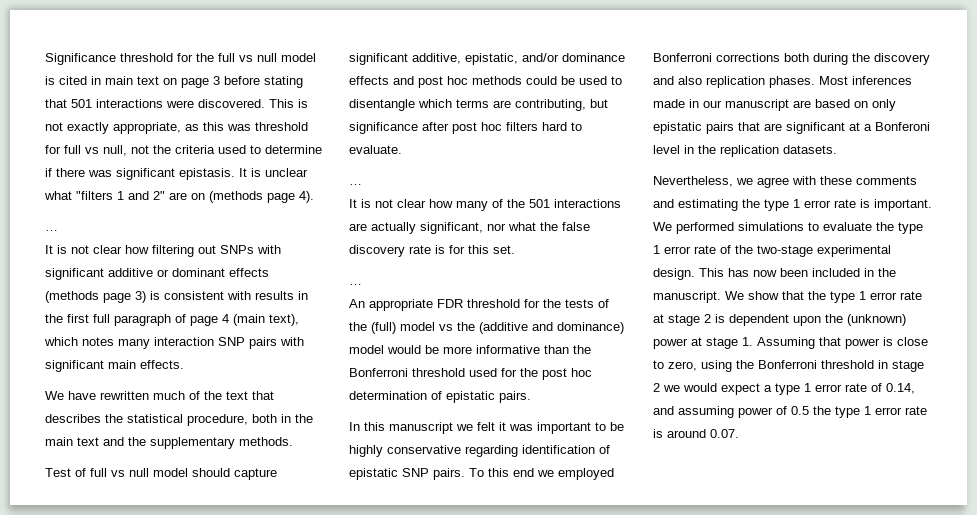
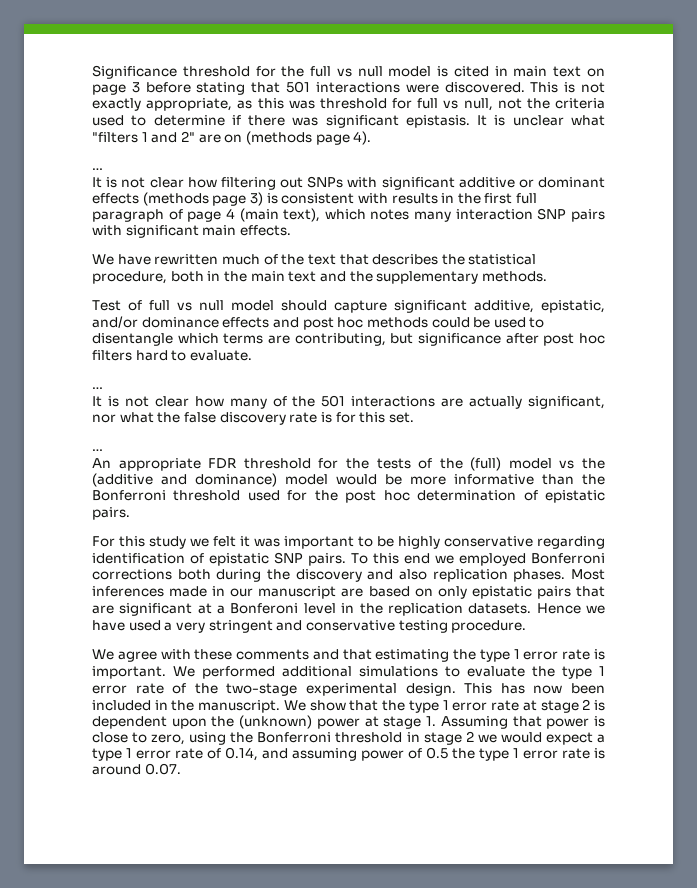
- In this manuscript we felt it was important to be highly conservative regarding identification of epistatic SNP pairs.
+ For this study we felt it was important to be highly conservative regarding identification of epistatic SNP pairs.
- Most inferences made in our manuscript are based on only epistatic pairs that are significant at a Bonferoni level in the replication datasets.
- Nevertheless, we agree with these comments and estimating the type 1 error rate is important.
+ Most inferences made in our manuscript are based on only epistatic pairs that are significant at a Bonferoni level in the replication datasets. Hence we have used a very stringent and conservative testing procedure.
+ We agree with these comments and that estimating the type 1 error rate is important.
- We performed simulations to evaluate the type 1 error rate of the two-stage experimental design.
+ We performed additional simulations to evaluate the type 1 error rate of the two-stage experimental design.

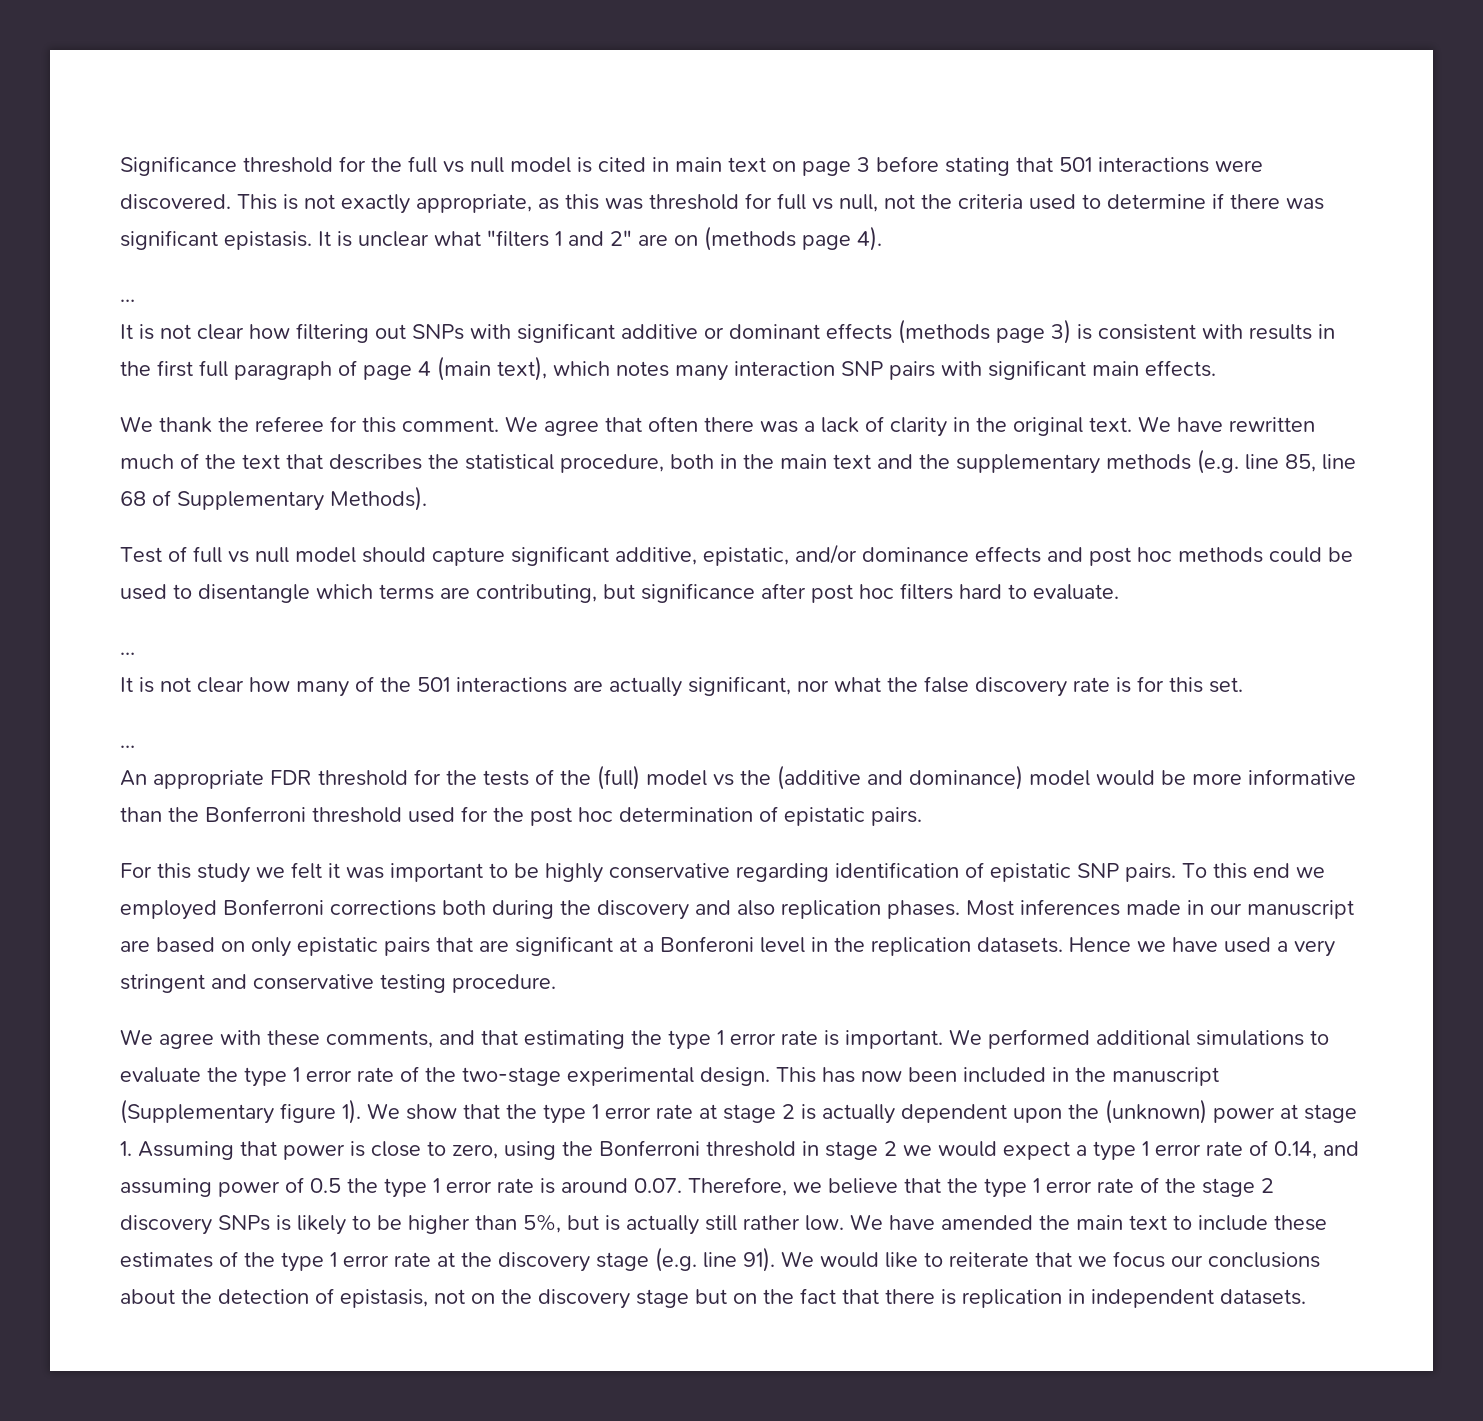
- We have rewritten much of the text that describes the statistical procedure, both in the main text and the supplementary methods.
+ We thank the referee for this comment. We agree that often there was a lack of clarity in the original text. We have rewritten much of the text that describes the statistical procedure, both in the main text and the supplementary methods (e.g. line 85, line 68 of Supplementary Methods).
- We agree with these comments and that estimating the type 1 error rate is important.
+ We agree with these comments, and that estimating the type 1 error rate is important.
- This has now been included in the manuscript.
+ This has now been included in the manuscript (Supplementary figure 1).
- We show that the type 1 error rate at stage 2 is dependent upon the (unknown) power at stage 1. Assuming that power is close to zero, using the Bonferroni threshold in stage 2 we would expect a type 1 error rate of 0.14, and assuming power of 0.5 the type 1 error rate is around 0.07.
+ We show that the type 1 error rate at stage 2 is actually dependent upon the (unknown) power at stage 1. Assuming that power is close to zero, using the Bonferroni threshold in stage 2 we would expect a type 1 error rate of 0.14, and assuming power of 0.5 the type 1 error rate is around 0.07. Therefore, we believe that the type 1 error rate of the stage 2 discovery SNPs is likely to be higher than 5%, but is actually still rather low. We have amended the main text to include these estimates of the type 1 error rate at the discovery stage (e.g. line 91). We would like to reiterate that we focus our conclusions about the detection of epistasis, not on the discovery stage but on the fact that there is replication in independent datasets.

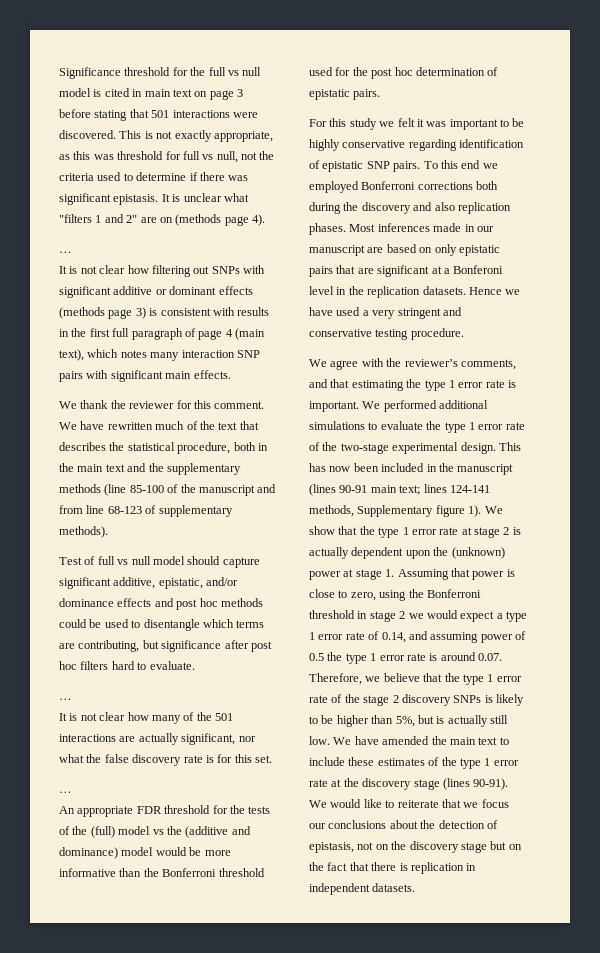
- We thank the referee for this comment.
+ We thank the reviewer for this comment.
- We agree that often there was a lack of clarity in the original text. We have rewritten much of the text that describes the statistical procedure, both in the main text and the supplementary methods (e.g. line 85, line 68 of Supplementary Methods).
+ We have rewritten much of the text that describes the statistical procedure, both in the main text and the supplementary methods (line 85-100 of the manuscript and from line 68-123 of supplementary methods).
- We agree with these comments, and that estimating the type 1 error rate is important.
+ We agree with the reviewer’s comments, and that estimating the type 1 error rate is important.
- This has now been included in the manuscript (Supplementary figure 1).
+ This has now been included in the manuscript (lines 90-91 main text; lines 124-141 methods, Supplementary figure 1).
- We show that the type 1 error rate at stage 2 is actually dependent upon the (unknown) power at stage 1. Assuming that power is close to zero, using the Bonferroni threshold in stage 2 we would expect a type 1 error rate of 0.14, and assuming power of 0.5 the type 1 error rate is around 0.07. Therefore, we believe that the type 1 error rate of the stage 2 discovery SNPs is likely to be higher than 5%, but is actually still rather low.
+ We show that the type 1 error rate at stage 2 is actually dependent upon the (unknown) power at stage 1. Assuming that power is close to zero, using the Bonferroni threshold in stage 2 we would expect a type 1 error rate of 0.14, and assuming power of 0.5 the type 1 error rate is around 0.07. Therefore, we believe that the type 1 error rate of the stage 2 discovery SNPs is likely to be higher than 5%, but is actually still low.
- We have amended the main text to include these estimates of the type 1 error rate at the discovery stage (e.g. line 91).
+ We have amended the main text to include these estimates of the type 1 error rate at the discovery stage (lines 90-91).

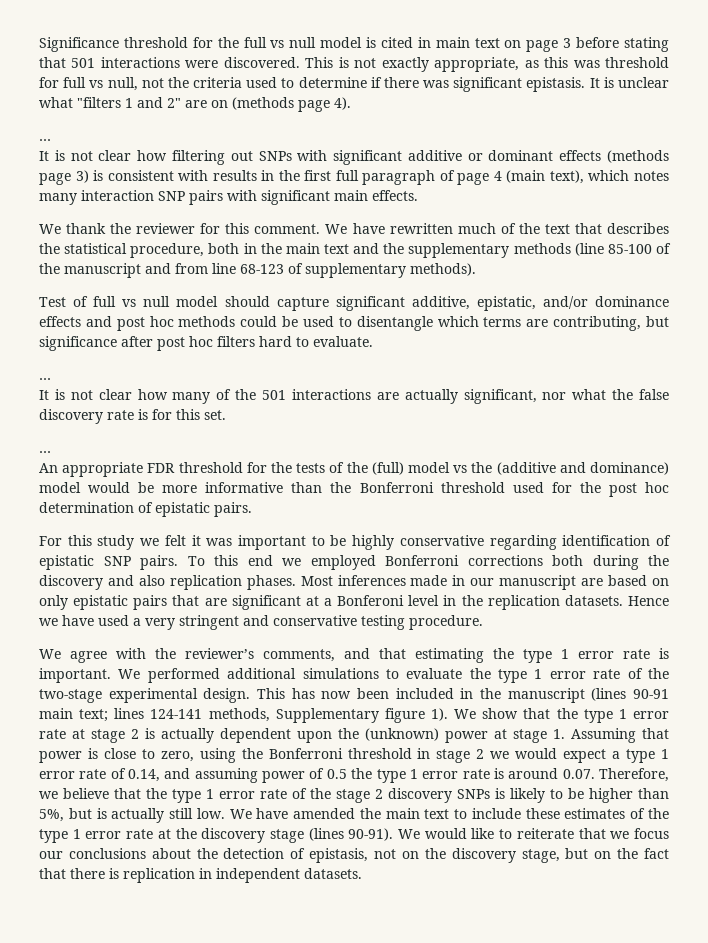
- We would like to reiterate that we focus our conclusions about the detection of epistasis, not on the discovery stage but on the fact that there is replication in independent datasets.
+ We would like to reiterate that we focus our conclusions about the detection of epistasis, not on the discovery stage, but on the fact that there is replication in independent datasets.

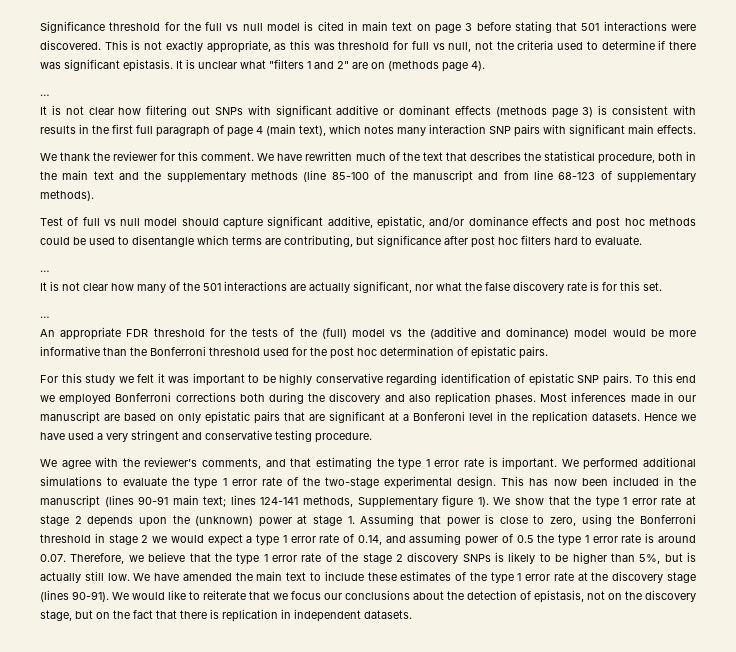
- We show that the type 1 error rate at stage 2 is actually dependent upon the (unknown) power at stage 1. Assuming that power is close to zero, using the Bonferroni threshold in stage 2 we would expect a type 1 error rate of 0.14, and assuming power of 0.5 the type 1 error rate is around 0.07. Therefore, we believe that the type 1 error rate of the stage 2 discovery SNPs is likely to be higher than 5%, but is actually still low.
+ We show that the type 1 error rate at stage 2 depends upon the (unknown) power at stage 1. Assuming that power is close to zero, using the Bonferroni threshold in stage 2 we would expect a type 1 error rate of 0.14, and assuming power of 0.5 the type 1 error rate is around 0.07. Therefore, we believe that the type 1 error rate of the stage 2 discovery SNPs is likely to be higher than 5%, but is actually still low.

